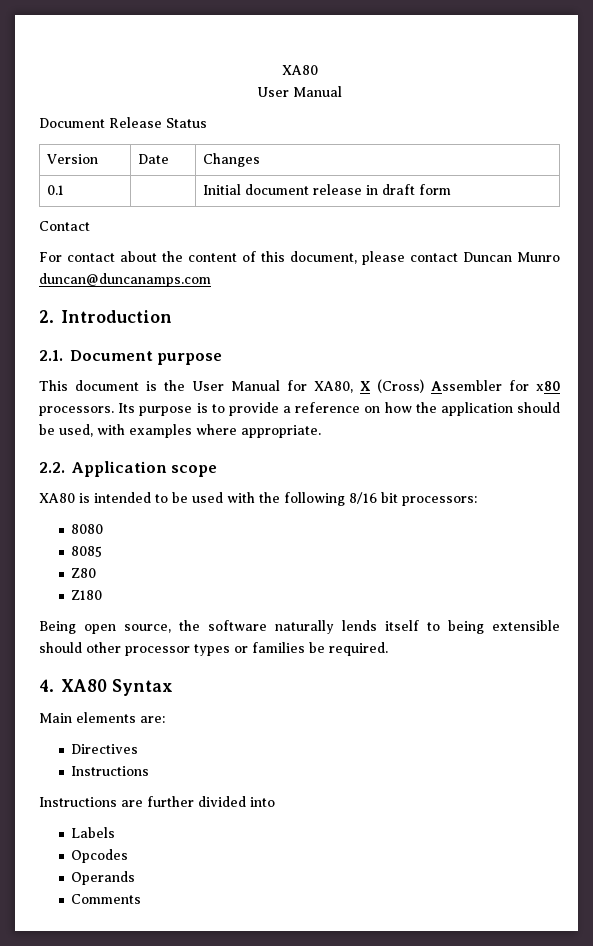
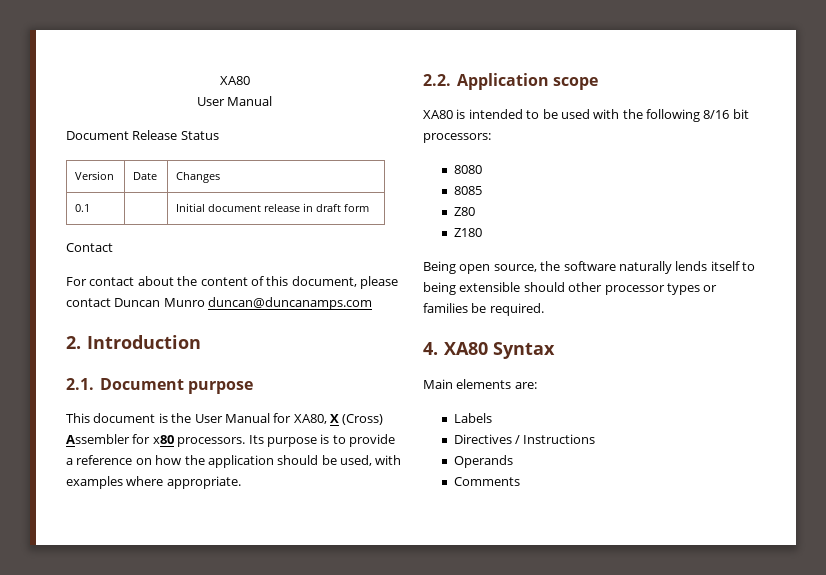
- Directives
- Instructions
- Instructions are further divided into
  Labels
- Opcodes
+ Directives / Instructions

